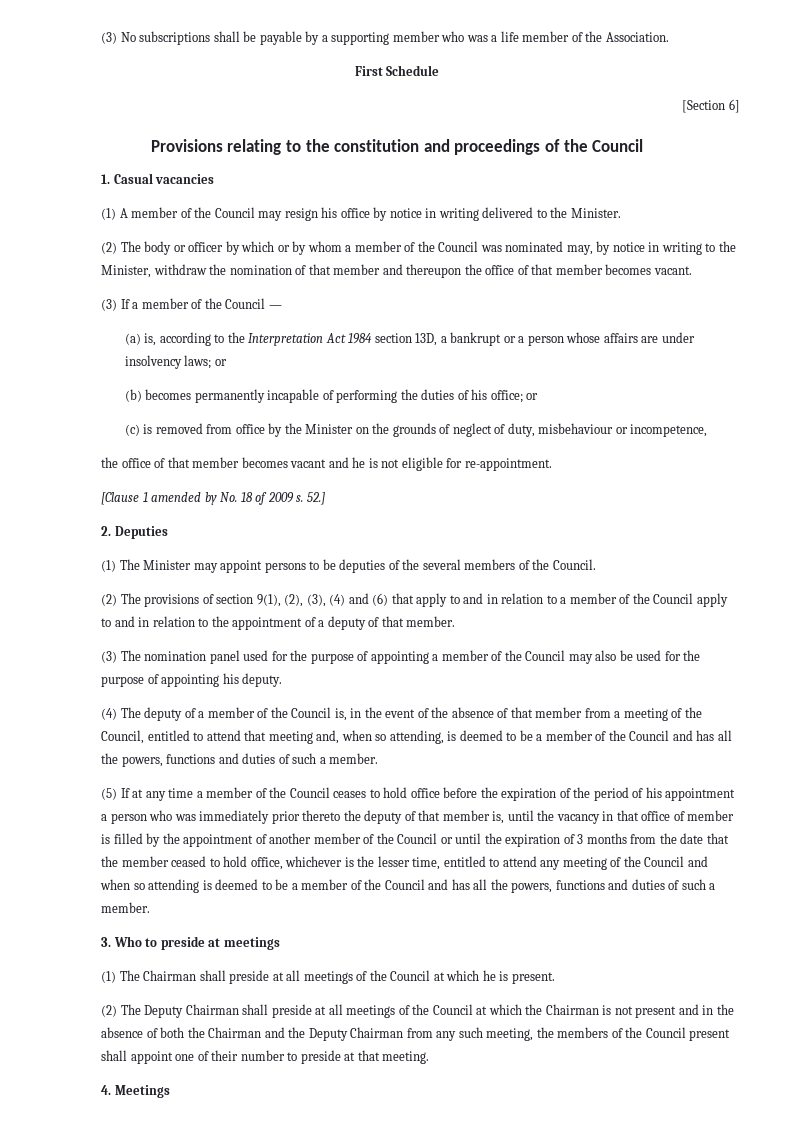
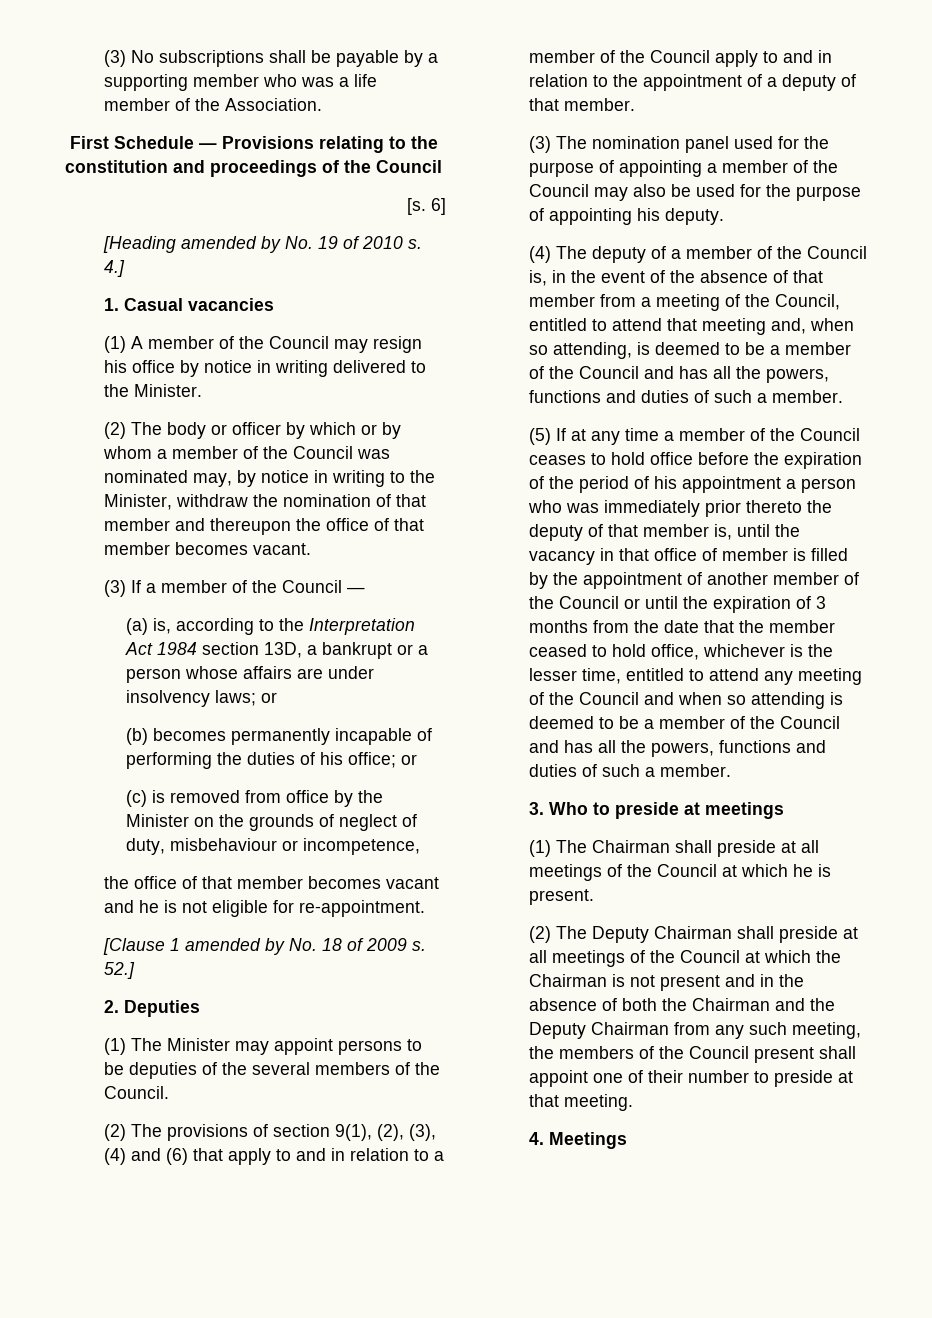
- First Schedule
- [Section 6]
- Provisions relating to the constitution and proceedings of the Council
+ First Schedule — Provisions relating to the constitution and proceedings of the Council
+ [s. 6]
+ [Heading amended by No. 19 of 2010 s. 4.]

